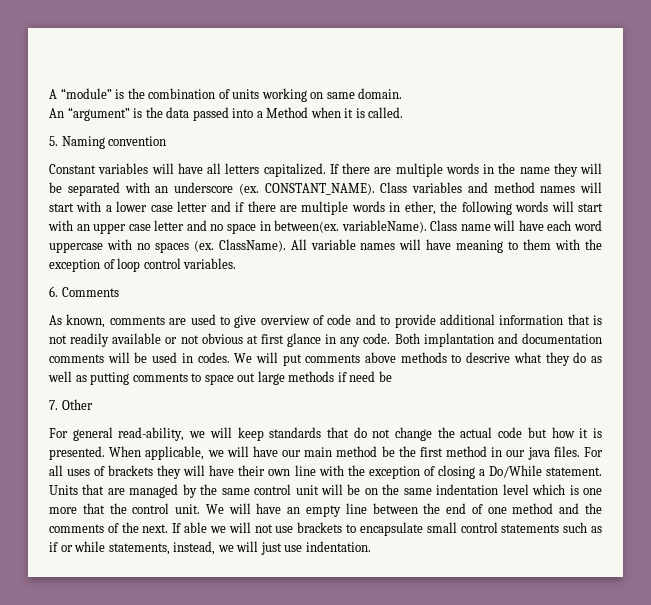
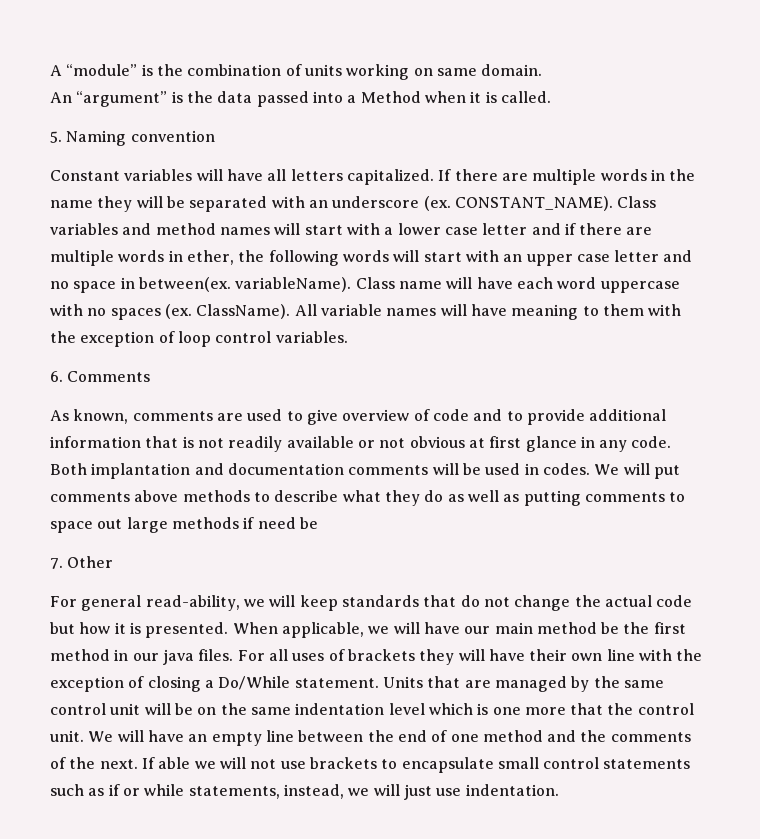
- We will put comments above methods to descrive what they do as well as putting comments to space out large methods if need be
+ We will put comments above methods to describe what they do as well as putting comments to space out large methods if need be

